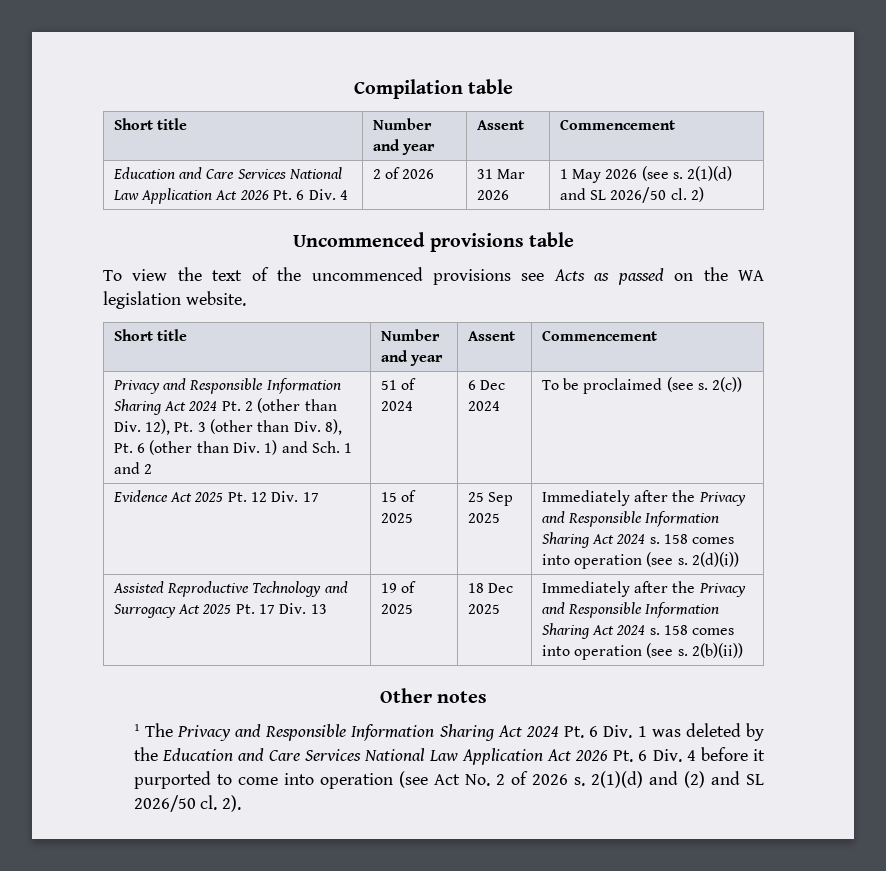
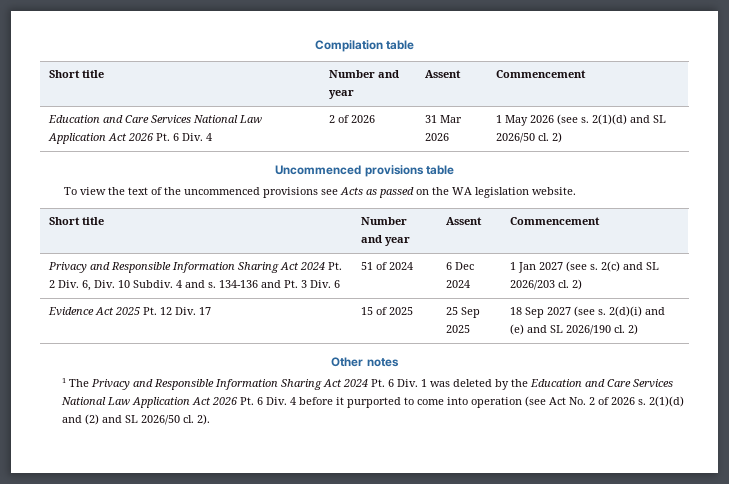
- Privacy and Responsible Information Sharing Act 2024 Pt. 2 (other than Div. 12), Pt. 3 (other than Div. 8), Pt. 6 (other than Div. 1) and Sch. 1 and 2
+ Privacy and Responsible Information Sharing Act 2024 Pt. 2 Div. 6, Div. 10 Subdiv. 4 and s. 134-136 and Pt. 3 Div. 6
- To be proclaimed (see s. 2(c))
+ 1 Jan 2027 (see s. 2(c) and SL 2026/203 cl. 2)
- Evidence Act 2025 Pt. 12 Div. 17 | 15 of 2025 | 25 Sep 2025 | Immediately after the Privacy and Responsible Information Sharing Act 2024 s. 158 comes into operation (see s. 2(d)(i))
- Assisted Reproductive Technology and Surrogacy Act 2025 Pt. 17 Div. 13 | 19 of 2025 | 18 Dec 2025 | Immediately after the Privacy and Responsible Information Sharing Act 2024 s. 158 comes into operation (see s. 2(b)(ii))
+ Evidence Act 2025 Pt. 12 Div. 17 | 15 of 2025 | 25 Sep 2025 | 18 Sep 2027 (see s. 2(d)(i) and (e) and SL 2026/190 cl. 2)

